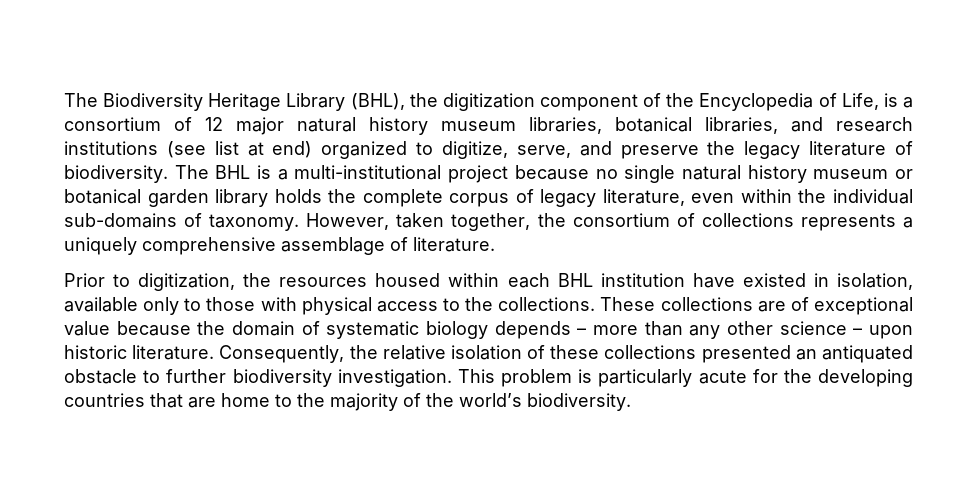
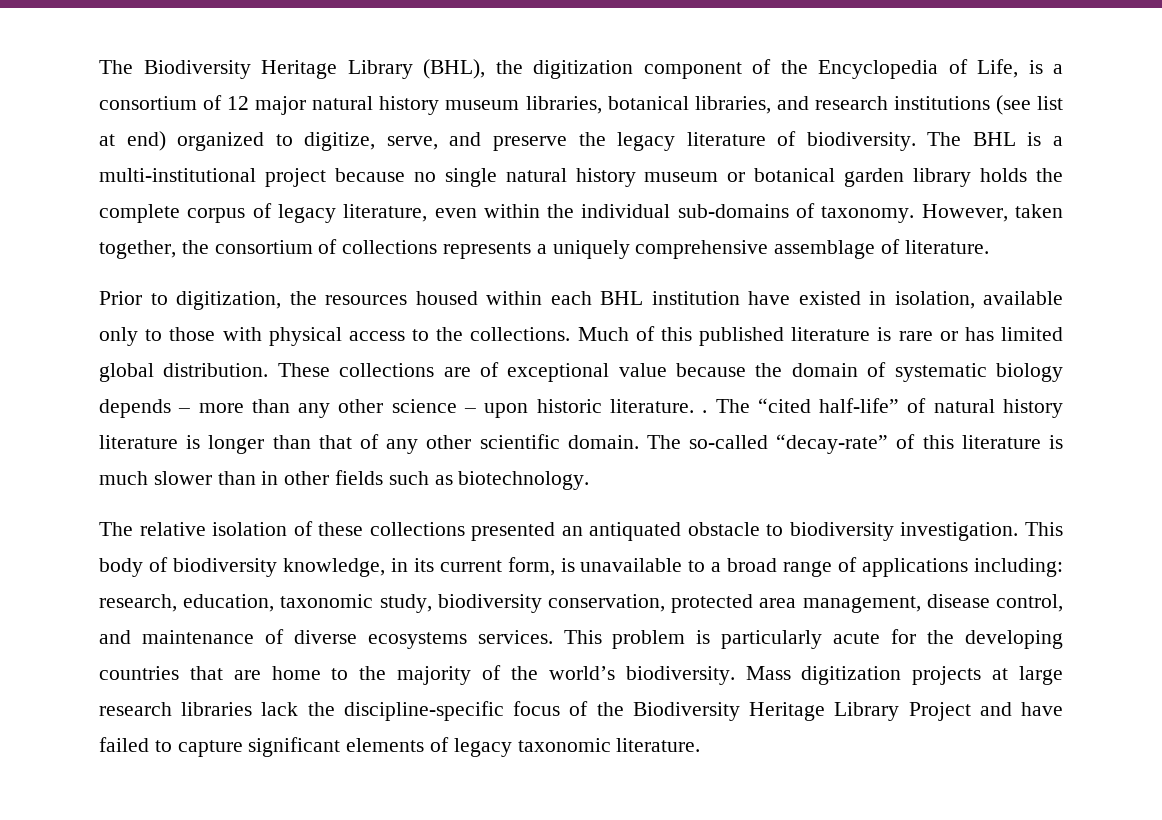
+ Much of this published literature is rare or has limited global distribution.
- These collections are of exceptional value because the domain of systematic biology depends – more than any other science – upon historic literature. Consequently, the relative isolation of these collections presented an antiquated obstacle to further biodiversity investigation.
+ These collections are of exceptional value because the domain of systematic biology depends – more than any other science – upon historic literature. . The “cited half-life” of natural history literature is longer than that of any other scientific domain. The so-called “decay-rate” of this literature is much slower than in other fields such as biotechnology.
+ The relative isolation of these collections presented an antiquated obstacle to biodiversity investigation.
- This problem is particularly acute for the developing countries that are home to the majority of the world’s biodiversity.
+ This body of biodiversity knowledge, in its current form, is unavailable to a broad range of applications including: research, education, taxonomic study, biodiversity conservation, protected area management, disease control, and maintenance of diverse ecosystems services. This problem is particularly acute for the developing countries that are home to the majority of the world’s biodiversity.
+ Mass digitization projects at large research libraries lack the discipline-specific focus of the Biodiversity Heritage Library Project and have failed to capture significant elements of legacy taxonomic literature.

